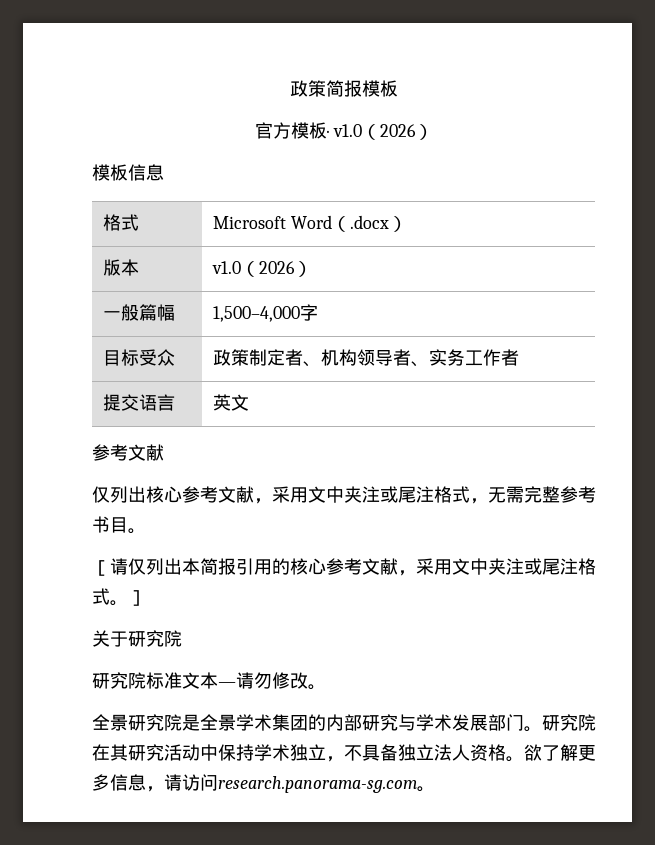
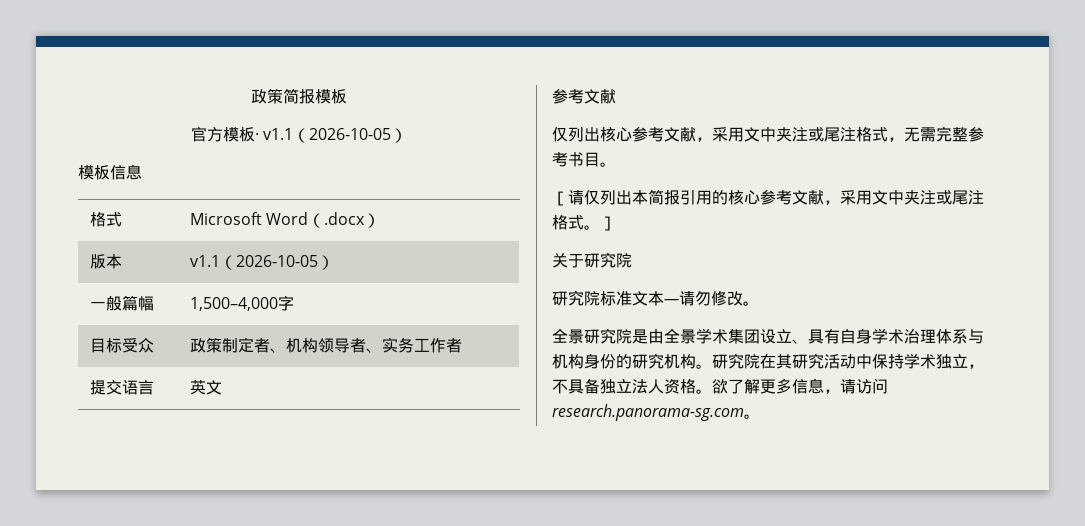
- 官方模板· v1.0（2026）
+ 官方模板· v1.1（2026-10-05）
- 版本 | v1.0（2026）
+ 版本 | v1.1（2026-10-05）
- 全景研究院是全景学术集团的内部研究与学术发展部门。
+ 全景研究院是由全景学术集团设立、具有自身学术治理体系与机构身份的研究机构。

